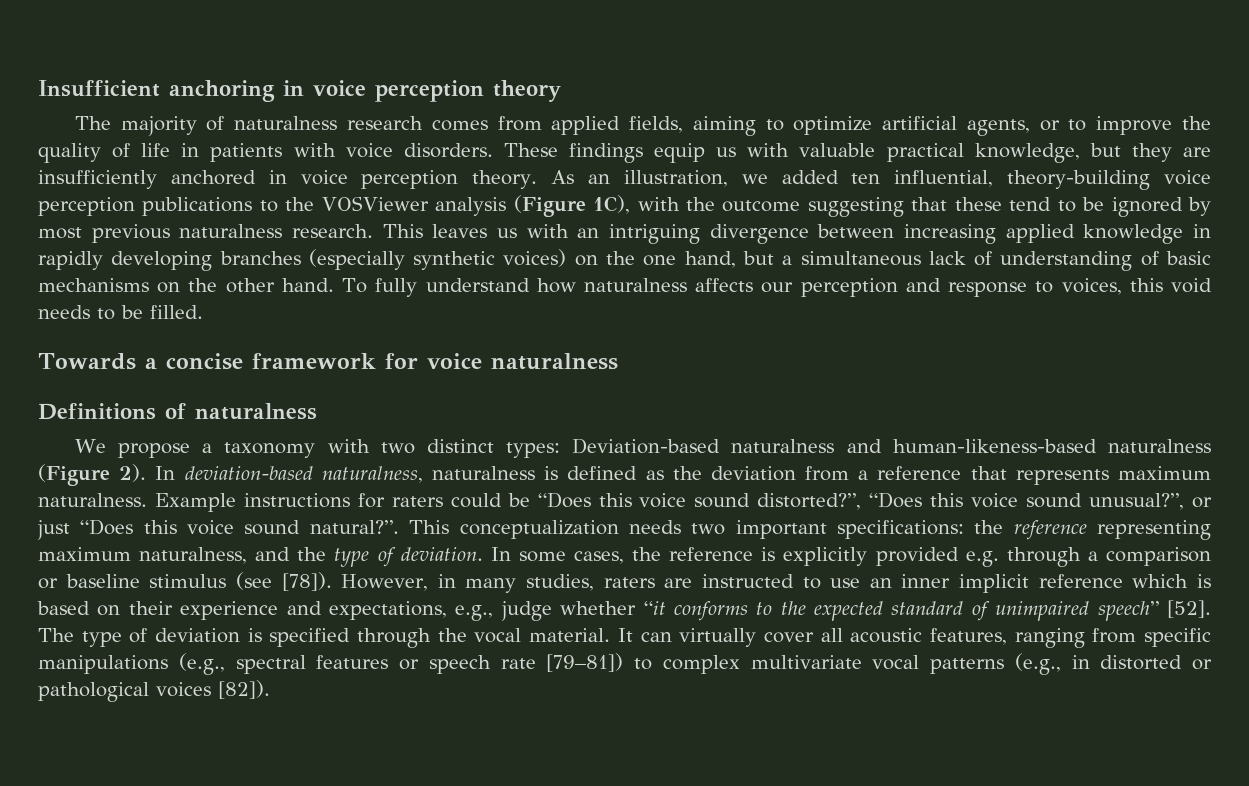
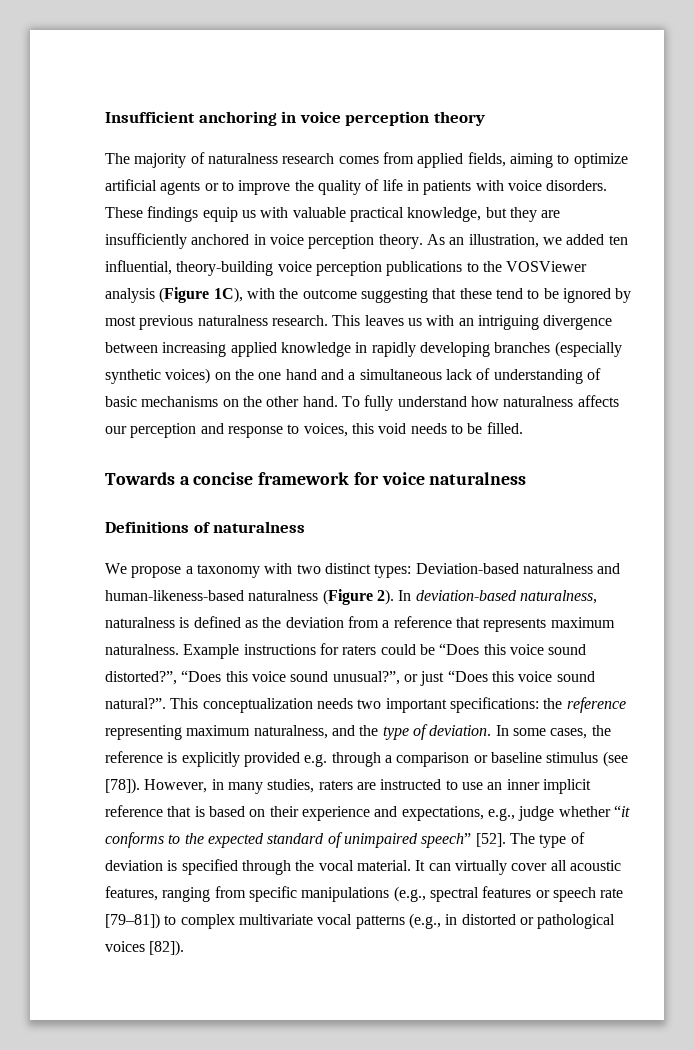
- The majority of naturalness research comes from applied fields, aiming to optimize artificial agents, or to improve the quality of life in patients with voice disorders.
+ The majority of naturalness research comes from applied fields, aiming to optimize artificial agents or to improve the quality of life in patients with voice disorders.
- This leaves us with an intriguing divergence between increasing applied knowledge in rapidly developing branches (especially synthetic voices) on the one hand, but a simultaneous lack of understanding of basic mechanisms on the other hand.
+ This leaves us with an intriguing divergence between increasing applied knowledge in rapidly developing branches (especially synthetic voices) on the one hand and a simultaneous lack of understanding of basic mechanisms on the other hand.
- However, in many studies, raters are instructed to use an inner implicit reference which is based on their experience and expectations, e.g., judge whether “it conforms to the expected standard of unimpaired speech” [52].
+ However, in many studies, raters are instructed to use an inner implicit reference that is based on their experience and expectations, e.g., judge whether “it conforms to the expected standard of unimpaired speech” [52].

